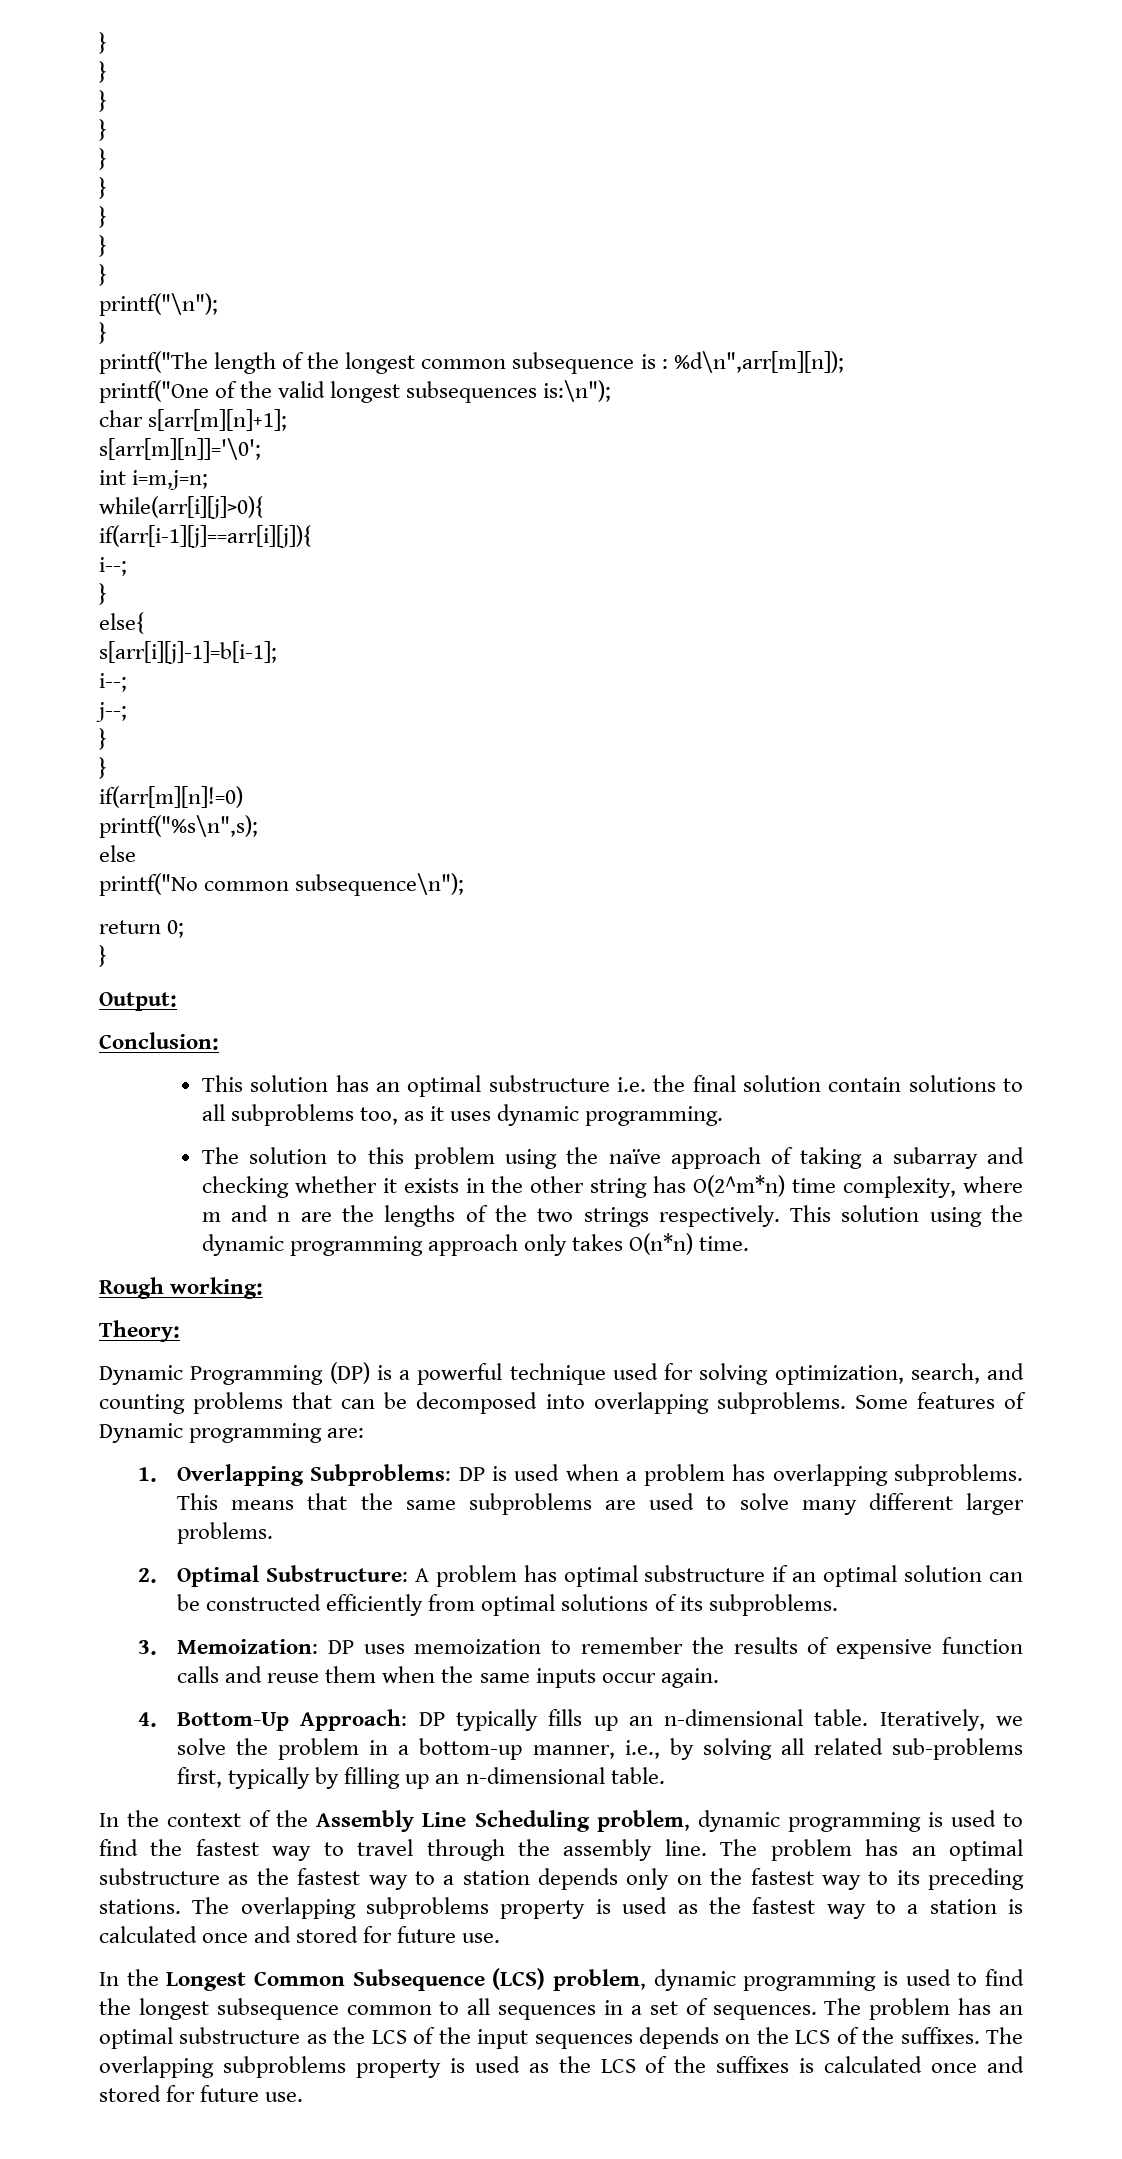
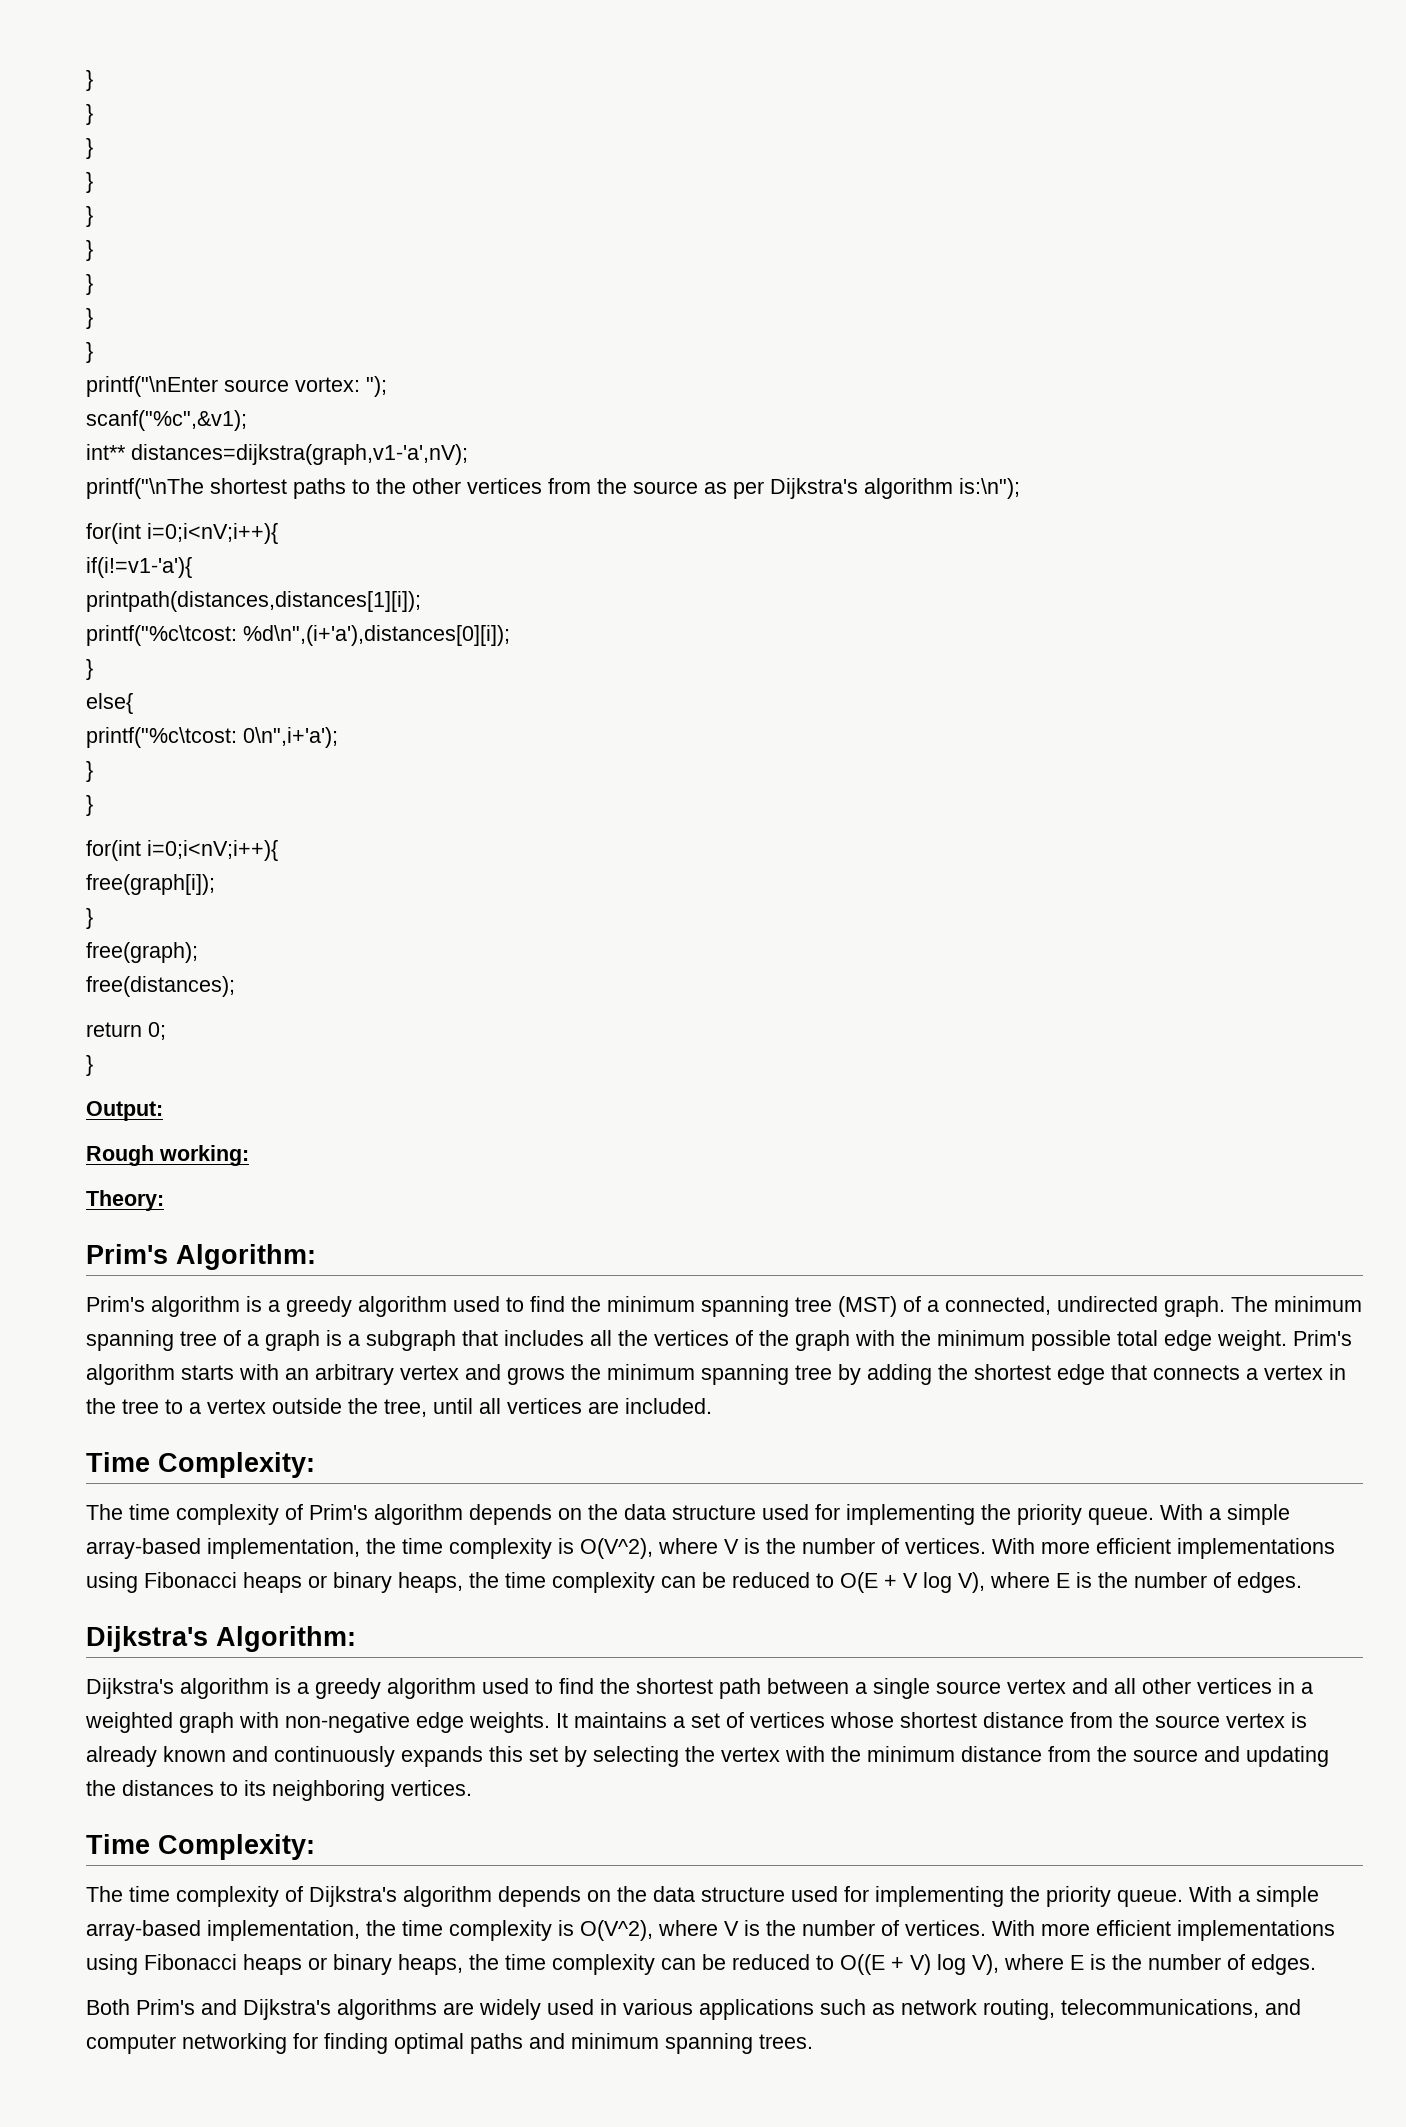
- printf("\n");
- }
- printf("The length of the longest common subsequence is : %d\n",arr[m][n]);
- printf("One of the valid longest subsequences is:\n");
- char s[arr[m][n]+1];
- s[arr[m][n]]='\0';
- int i=m,j=n;
- while(arr[i][j]>0){
- if(arr[i-1][j]==arr[i][j]){
- i--;
+ printf("\nEnter source vortex: ");
+ scanf("%c",&v1);
+ int** distances=dijkstra(graph,v1-'a',nV);
+ printf("\nThe shortest paths to the other vertices from the source as per Dijkstra's algorithm is:\n");
+ for(int i=0;i<nV;i++){
+ if(i!=v1-'a'){
+ printpath(distances,distances[1][i]);
+ printf("%c\tcost: %d\n",(i+'a'),distances[0][i]);
- s[arr[i][j]-1]=b[i-1];
- i--;
- j--;
+ printf("%c\tcost: 0\n",i+'a');
  }
  }
- if(arr[m][n]!=0)
- printf("%s\n",s);
- else
- printf("No common subsequence\n");
+ for(int i=0;i<nV;i++){
+ free(graph[i]);
+ }
+ free(graph);
+ free(distances);
  return 0;
  }
  Output:
- Conclusion:
- This solution has an optimal substructure i.e. the final solution contain solutions to all subproblems too, as it uses dynamic programming.
- The solution to this problem using the naïve approach of taking a subarray and checking whether it exists in the other string has O(2^m*n) time complexity, where m and n are the lengths of the two strings respectively. This solution using the dynamic programming approach only takes O(n*n) time.
  Rough working:
  Theory:
- Dynamic Programming (DP) is a powerful technique used for solving optimization, search, and counting problems that can be decomposed into overlapping subproblems. Some features of Dynamic programming are:
- 1. Overlapping Subproblems: DP is used when a problem has overlapping subproblems. This means that the same subproblems are used to solve many different larger problems.
- 2. Optimal Substructure: A problem has optimal substructure if an optimal solution can be constructed efficiently from optimal solutions of its subproblems.
- 3. Memoization: DP uses memoization to remember the results of expensive function calls and reuse them when the same inputs occur again.
- 4. Bottom-Up Approach: DP typically fills up an n-dimensional table. Iteratively, we solve the problem in a bottom-up manner, i.e., by solving all related sub-problems first, typically by filling up an n-dimensional table.
- In the context of the Assembly Line Scheduling problem, dynamic programming is used to find the fastest way to travel through the assembly line. The problem has an optimal substructure as the fastest way to a station depends only on the fastest way to its preceding stations. The overlapping subproblems property is used as the fastest way to a station is calculated once and stored for future use.
- In the Longest Common Subsequence (LCS) problem, dynamic programming is used to find the longest subsequence common to all sequences in a set of sequences. The problem has an optimal substructure as the LCS of the input sequences depends on the LCS of the suffixes. The overlapping subproblems property is used as the LCS of the suffixes is calculated once and stored for future use.
+ Prim's Algorithm:
+ Prim's algorithm is a greedy algorithm used to find the minimum spanning tree (MST) of a connected, undirected graph. The minimum spanning tree of a graph is a subgraph that includes all the vertices of the graph with the minimum possible total edge weight. Prim's algorithm starts with an arbitrary vertex and grows the minimum spanning tree by adding the shortest edge that connects a vertex in the tree to a vertex outside the tree, until all vertices are included.
+ Time Complexity:
+ The time complexity of Prim's algorithm depends on the data structure used for implementing the priority queue. With a simple array-based implementation, the time complexity is O(V^2), where V is the number of vertices. With more efficient implementations using Fibonacci heaps or binary heaps, the time complexity can be reduced to O(E + V log V), where E is the number of edges.
+ Dijkstra's Algorithm:
+ Dijkstra's algorithm is a greedy algorithm used to find the shortest path between a single source vertex and all other vertices in a weighted graph with non-negative edge weights. It maintains a set of vertices whose shortest distance from the source vertex is already known and continuously expands this set by selecting the vertex with the minimum distance from the source and updating the distances to its neighboring vertices.
+ Time Complexity:
+ The time complexity of Dijkstra's algorithm depends on the data structure used for implementing the priority queue. With a simple array-based implementation, the time complexity is O(V^2), where V is the number of vertices. With more efficient implementations using Fibonacci heaps or binary heaps, the time complexity can be reduced to O((E + V) log V), where E is the number of edges.
+ Both Prim's and Dijkstra's algorithms are widely used in various applications such as network routing, telecommunications, and computer networking for finding optimal paths and minimum spanning trees.

